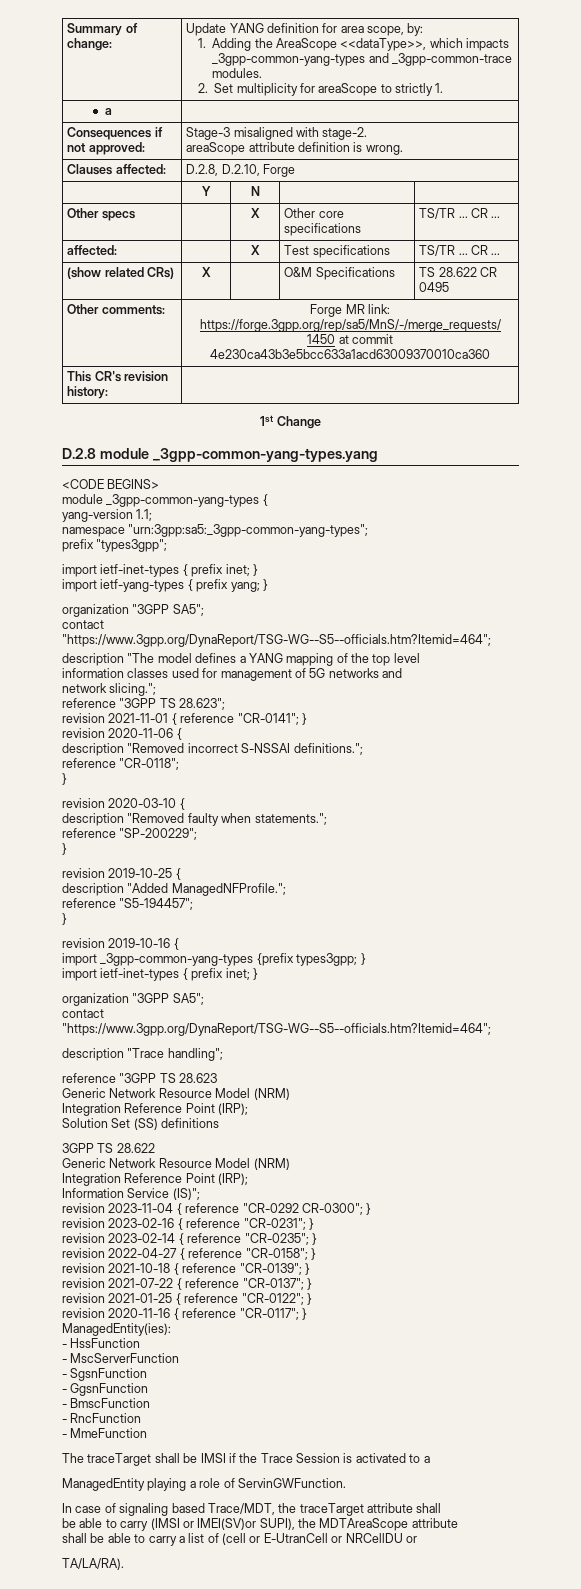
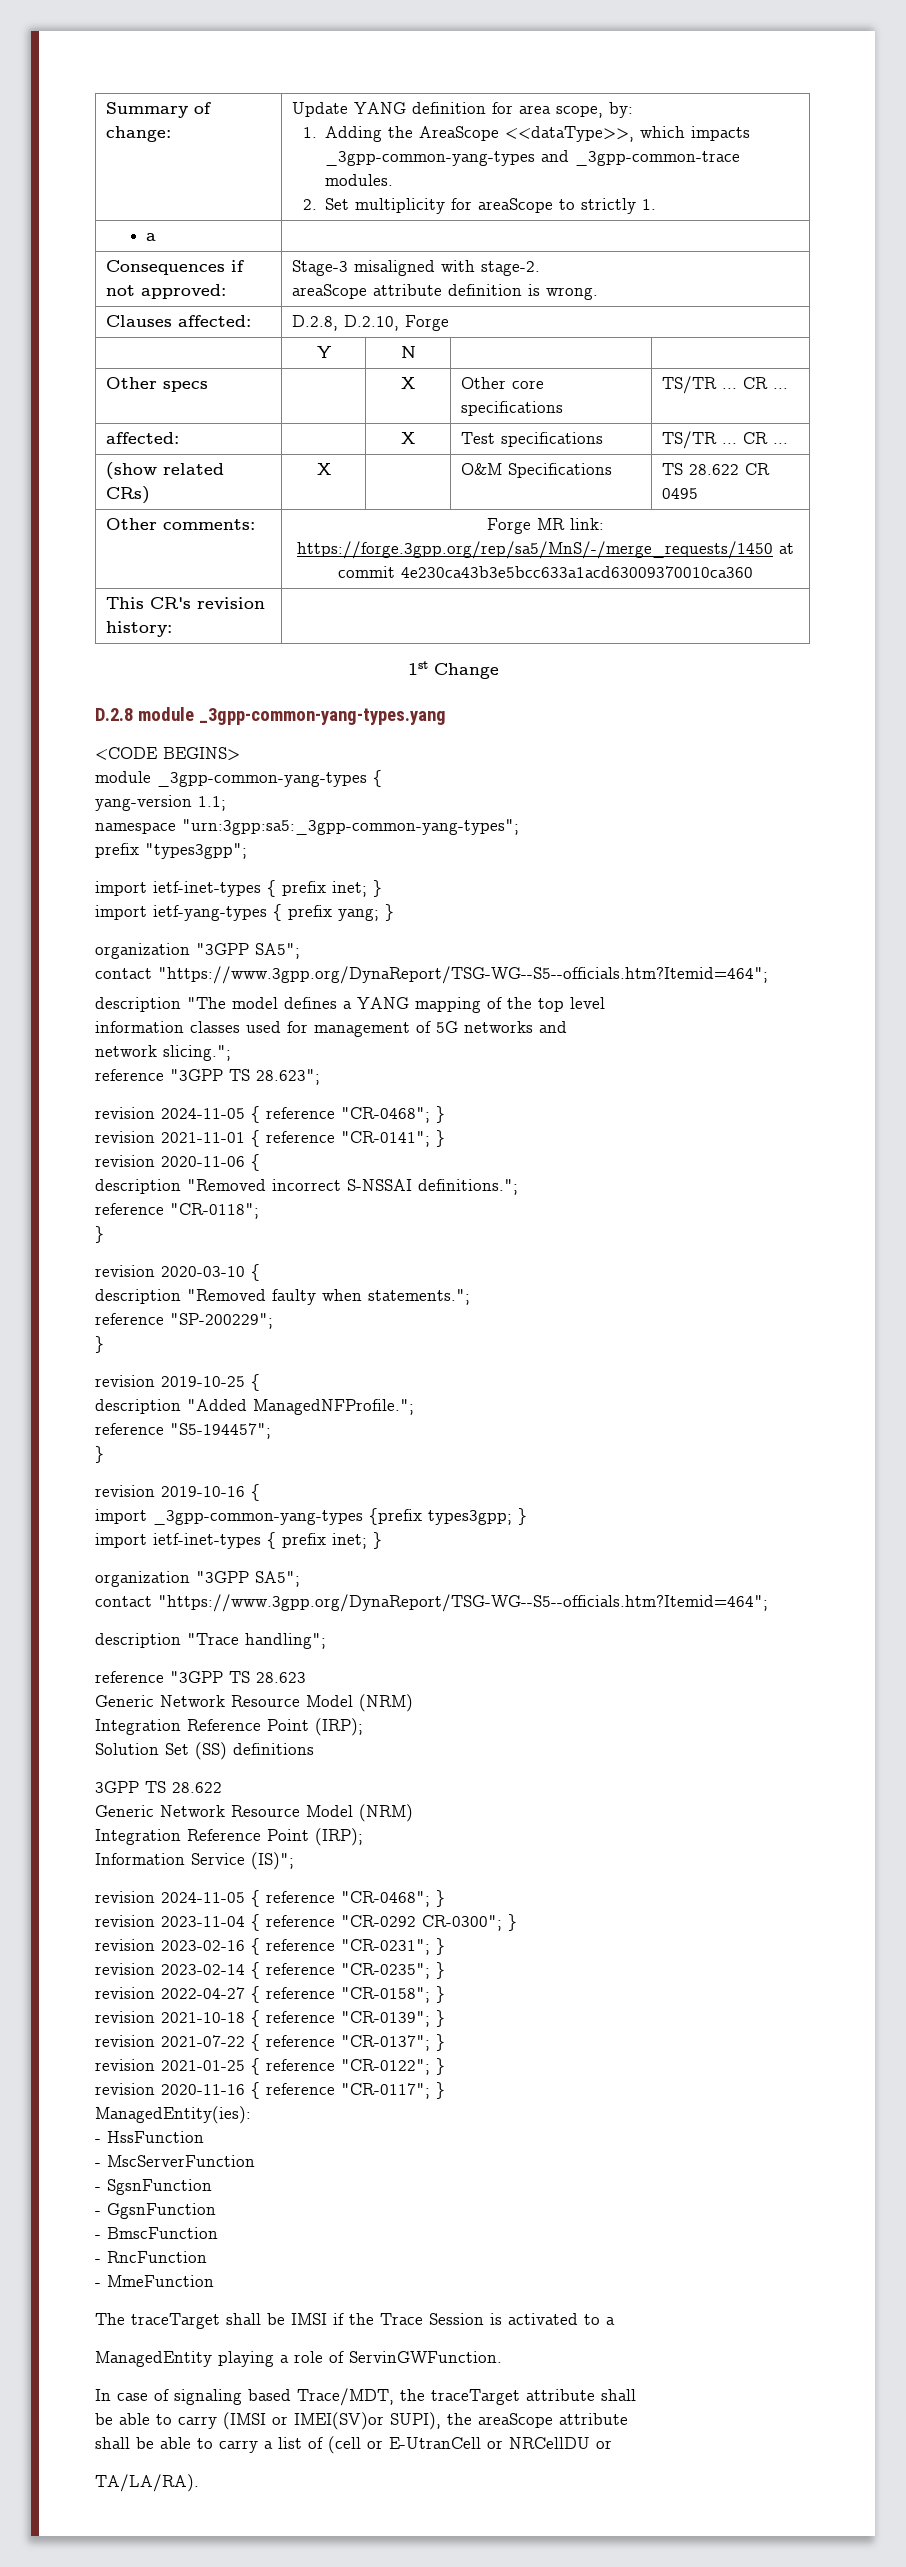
  reference "3GPP TS 28.623";
+ revision 2024-11-05 { reference "CR-0468"; }
  Information Service (IS)";
+ revision 2024-11-05 { reference "CR-0468"; }
- be able to carry (IMSI or IMEI(SV)or SUPI), the MDTAreaScope attribute
+ be able to carry (IMSI or IMEI(SV)or SUPI), the areaScope attribute

